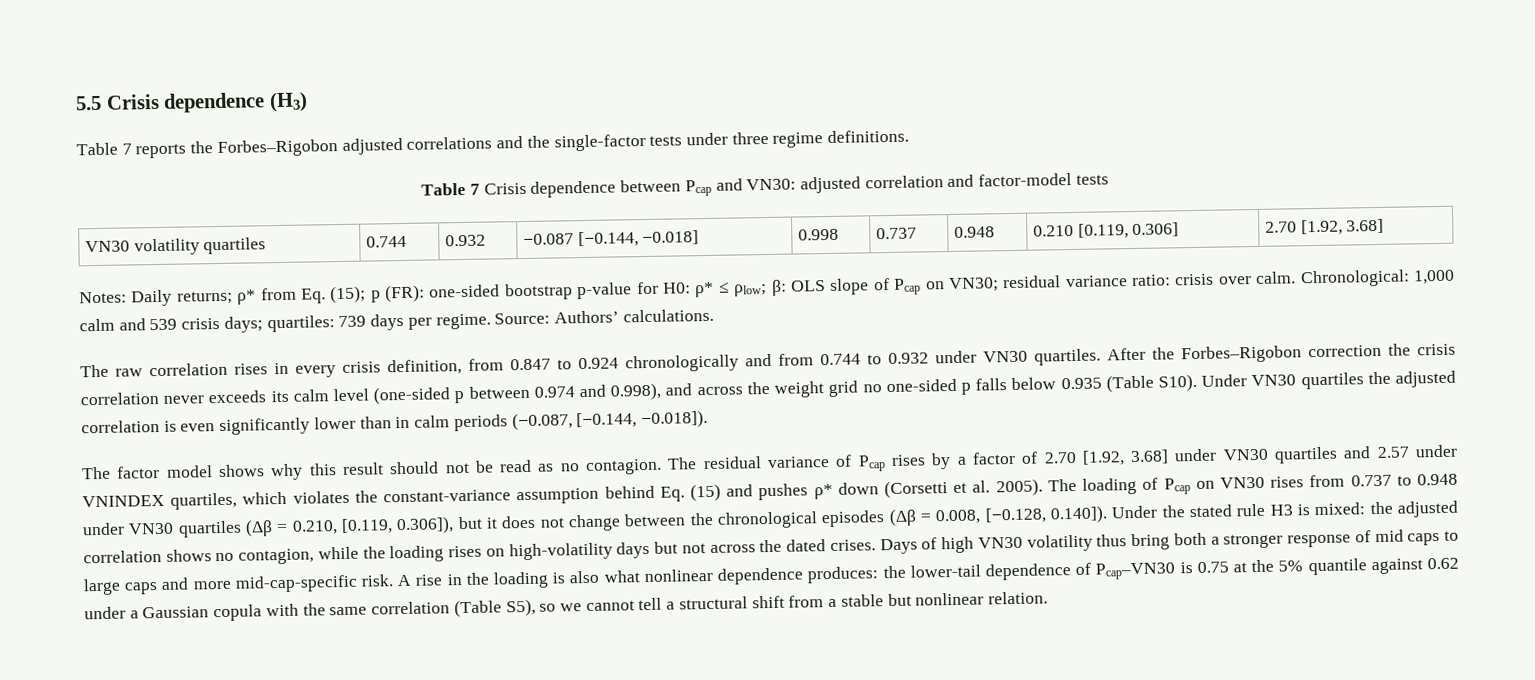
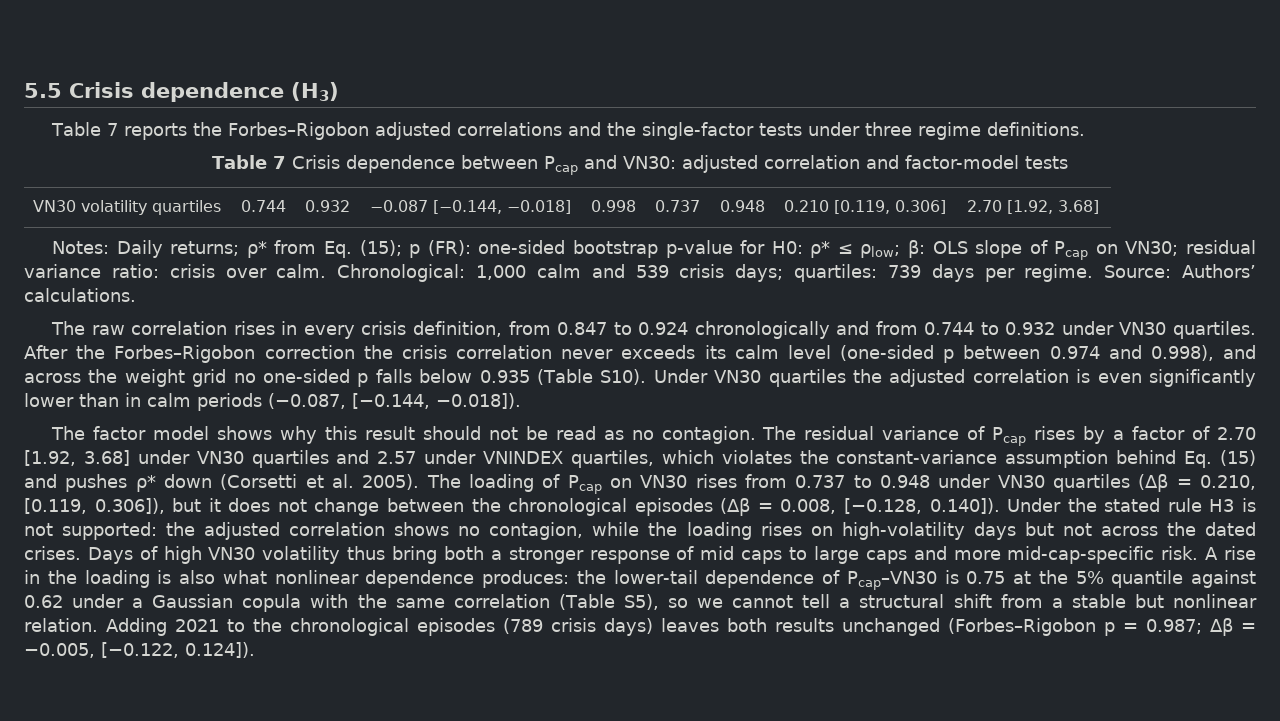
- The loading of Pcap on VN30 rises from 0.737 to 0.948 under VN30 quartiles (Δβ = 0.210, [0.119, 0.306]), but it does not change between the chronological episodes (Δβ = 0.008, [−0.128, 0.140]). Under the stated rule H3 is mixed: the adjusted correlation shows no contagion, while the loading rises on high-volatility days but not across the dated crises.
+ The loading of Pcap on VN30 rises from 0.737 to 0.948 under VN30 quartiles (Δβ = 0.210, [0.119, 0.306]), but it does not change between the chronological episodes (Δβ = 0.008, [−0.128, 0.140]). Under the stated rule H3 is not supported: the adjusted correlation shows no contagion, while the loading rises on high-volatility days but not across the dated crises.
+ Adding 2021 to the chronological episodes (789 crisis days) leaves both results unchanged (Forbes–Rigobon p = 0.987; Δβ = −0.005, [−0.122, 0.124]).

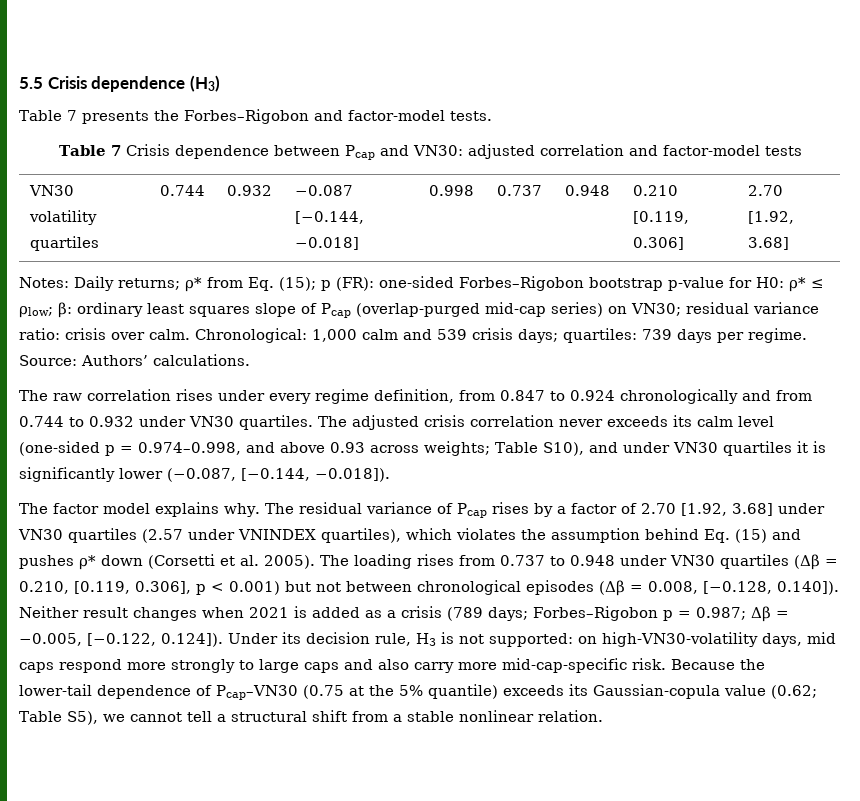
- Table 7 reports the Forbes–Rigobon adjusted correlations and the single-factor tests under three regime definitions.
+ Table 7 presents the Forbes–Rigobon and factor-model tests.
- Notes: Daily returns; ρ* from Eq. (15); p (FR): one-sided bootstrap p-value for H0: ρ* ≤ ρlow; β: OLS slope of Pcap on VN30; residual variance ratio: crisis over calm.
+ Notes: Daily returns; ρ* from Eq. (15); p (FR): one-sided Forbes–Rigobon bootstrap p-value for H0: ρ* ≤ ρlow; β: ordinary least squares slope of Pcap (overlap-purged mid-cap series) on VN30; residual variance ratio: crisis over calm.
- The raw correlation rises in every crisis definition, from 0.847 to 0.924 chronologically and from 0.744 to 0.932 under VN30 quartiles.
+ The raw correlation rises under every regime definition, from 0.847 to 0.924 chronologically and from 0.744 to 0.932 under VN30 quartiles.
- After the Forbes–Rigobon correction the crisis correlation never exceeds its calm level (one-sided p between 0.974 and 0.998), and across the weight grid no one-sided p falls below 0.935 (Table S10). Under VN30 quartiles the adjusted correlation is even significantly lower than in calm periods (−0.087, [−0.144, −0.018]).
+ The adjusted crisis correlation never exceeds its calm level (one-sided p = 0.974–0.998, and above 0.93 across weights; Table S10), and under VN30 quartiles it is significantly lower (−0.087, [−0.144, −0.018]).
- The factor model shows why this result should not be read as no contagion.
+ The factor model explains why.
- The residual variance of Pcap rises by a factor of 2.70 [1.92, 3.68] under VN30 quartiles and 2.57 under VNINDEX quartiles, which violates the constant-variance assumption behind Eq. (15) and pushes ρ* down (Corsetti et al. 2005).
+ The residual variance of Pcap rises by a factor of 2.70 [1.92, 3.68] under VN30 quartiles (2.57 under VNINDEX quartiles), which violates the assumption behind Eq. (15) and pushes ρ* down (Corsetti et al. 2005).
- The loading of Pcap on VN30 rises from 0.737 to 0.948 under VN30 quartiles (Δβ = 0.210, [0.119, 0.306]), but it does not change between the chronological episodes (Δβ = 0.008, [−0.128, 0.140]). Under the stated rule H3 is not supported: the adjusted correlation shows no contagion, while the loading rises on high-volatility days but not across the dated crises. Days of high VN30 volatility thus bring both a stronger response of mid caps to large caps and more mid-cap-specific risk.
+ The loading rises from 0.737 to 0.948 under VN30 quartiles (Δβ = 0.210, [0.119, 0.306], p < 0.001) but not between chronological episodes (Δβ = 0.008, [−0.128, 0.140]). Neither result changes when 2021 is added as a crisis (789 days; Forbes–Rigobon p = 0.987; Δβ = −0.005, [−0.122, 0.124]). Under its decision rule, H3 is not supported: on high-VN30-volatility days, mid caps respond more strongly to large caps and also carry more mid-cap-specific risk.
- A rise in the loading is also what nonlinear dependence produces: the lower-tail dependence of Pcap–VN30 is 0.75 at the 5% quantile against 0.62 under a Gaussian copula with the same correlation (Table S5), so we cannot tell a structural shift from a stable but nonlinear relation. Adding 2021 to the chronological episodes (789 crisis days) leaves both results unchanged (Forbes–Rigobon p = 0.987; Δβ = −0.005, [−0.122, 0.124]).
+ Because the lower-tail dependence of Pcap–VN30 (0.75 at the 5% quantile) exceeds its Gaussian-copula value (0.62; Table S5), we cannot tell a structural shift from a stable nonlinear relation.

